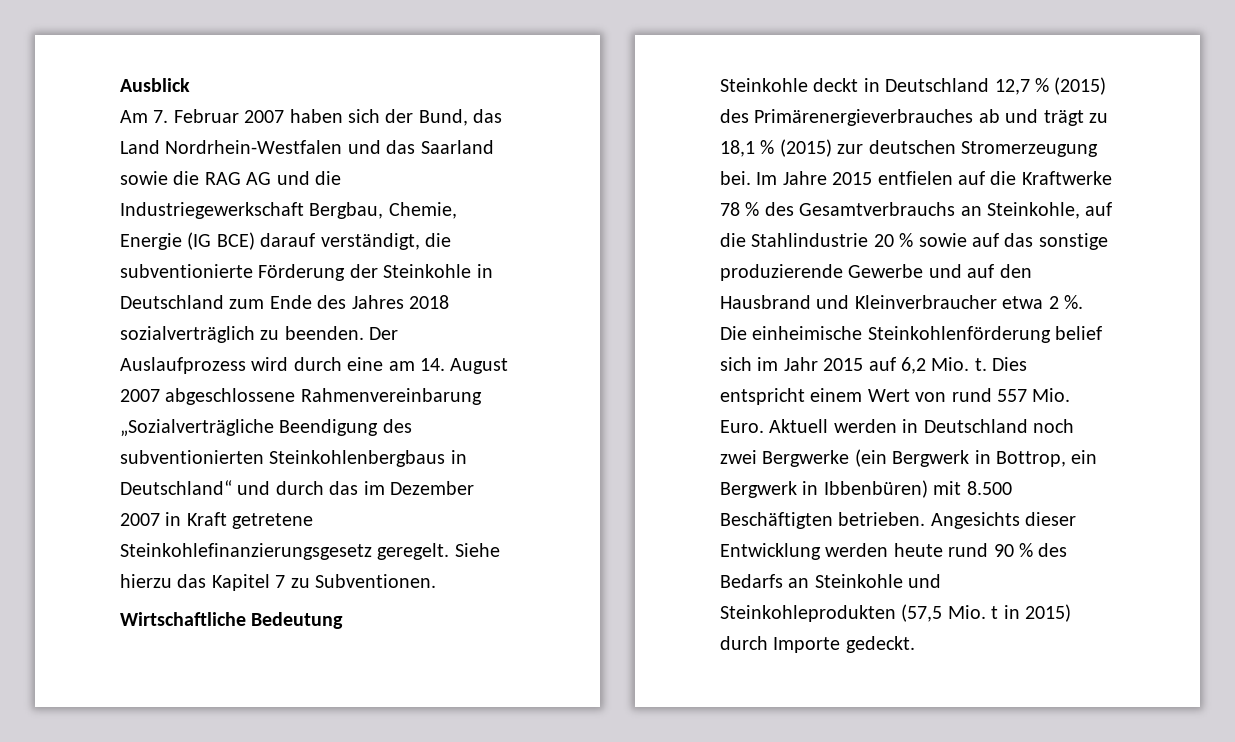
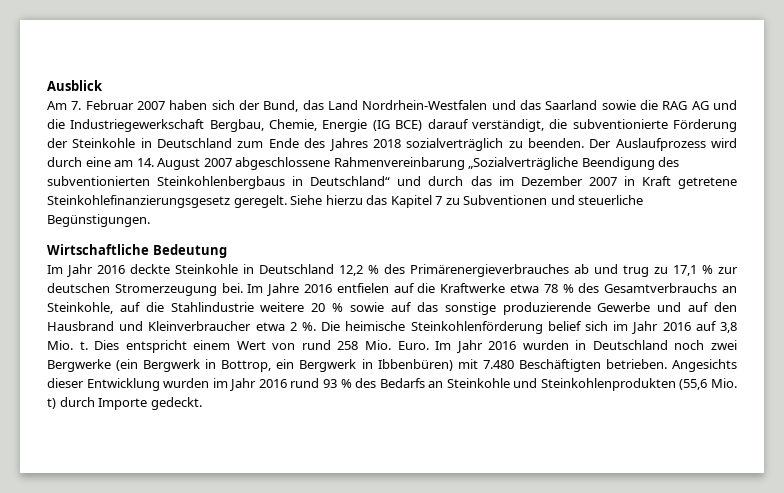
- Siehe hierzu das Kapitel 7 zu Subventionen.
+ Siehe hierzu das Kapitel 7 zu Subventionen und steuerliche Begünstigungen.
  Wirtschaftliche Bedeutung
- Steinkohle deckt in Deutschland 12,7 % (2015) des Primärenergieverbrauches ab und trägt zu 18,1 % (2015) zur deutschen Stromerzeugung bei.
+ Im Jahr 2016 deckte Steinkohle in Deutschland 12,2 % des Primärenergieverbrauches ab und trug zu 17,1 % zur deutschen Stromerzeugung bei.
- Im Jahre 2015 entfielen auf die Kraftwerke 78 % des Gesamtverbrauchs an Steinkohle, auf die Stahlindustrie 20 % sowie auf das sonstige produzierende Gewerbe und auf den Hausbrand und Kleinverbraucher etwa 2 %.
+ Im Jahre 2016 entfielen auf die Kraftwerke etwa 78 % des Gesamtverbrauchs an Steinkohle, auf die Stahlindustrie weitere 20 % sowie auf das sonstige produzierende Gewerbe und auf den Hausbrand und Kleinverbraucher etwa 2 %.
- Die einheimische Steinkohlenförderung belief sich im Jahr 2015 auf 6,2 Mio. t.
+ Die heimische Steinkohlenförderung belief sich im Jahr 2016 auf 3,8 Mio. t.
- Dies entspricht einem Wert von rund 557 Mio. Euro.
+ Dies entspricht einem Wert von rund 258 Mio. Euro.
- Aktuell werden in Deutschland noch zwei Bergwerke (ein Bergwerk in Bottrop, ein Bergwerk in Ibbenbüren) mit 8.500 Beschäftigten betrieben.
+ Im Jahr 2016 wurden in Deutschland noch zwei Bergwerke (ein Bergwerk in Bottrop, ein Bergwerk in Ibbenbüren) mit 7.480 Beschäftigten betrieben.
- Angesichts dieser Entwicklung werden heute rund 90 % des Bedarfs an Steinkohle und Steinkohleprodukten (57,5 Mio. t in 2015) durch Importe gedeckt.
+ Angesichts dieser Entwicklung wurden im Jahr 2016 rund 93 % des Bedarfs an Steinkohle und Steinkohlenprodukten (55,6 Mio. t) durch Importe gedeckt.

